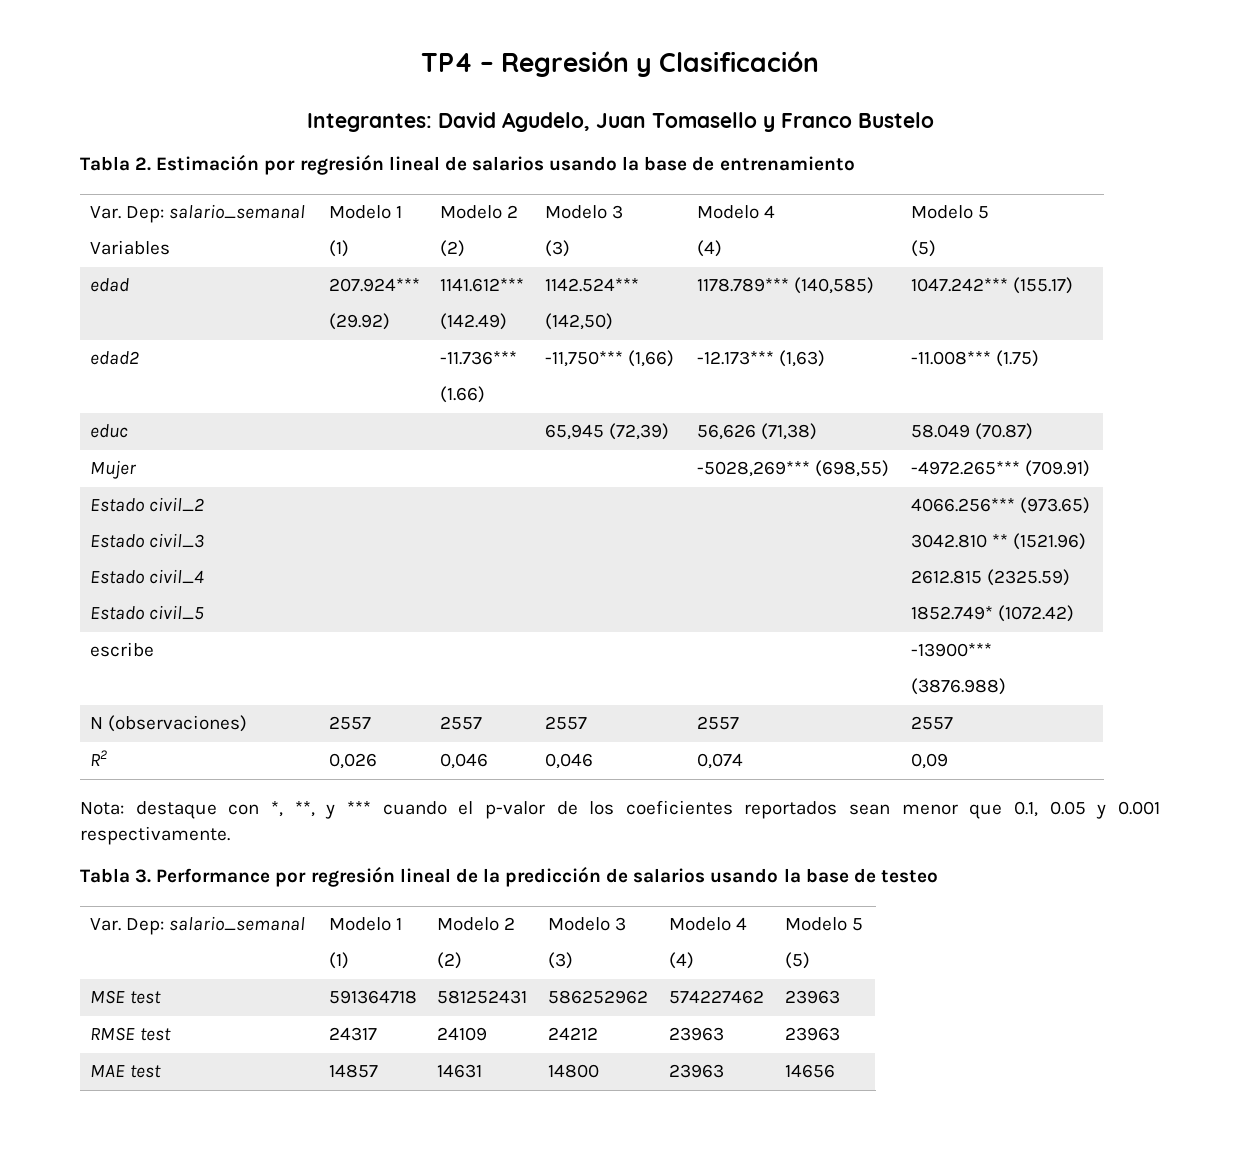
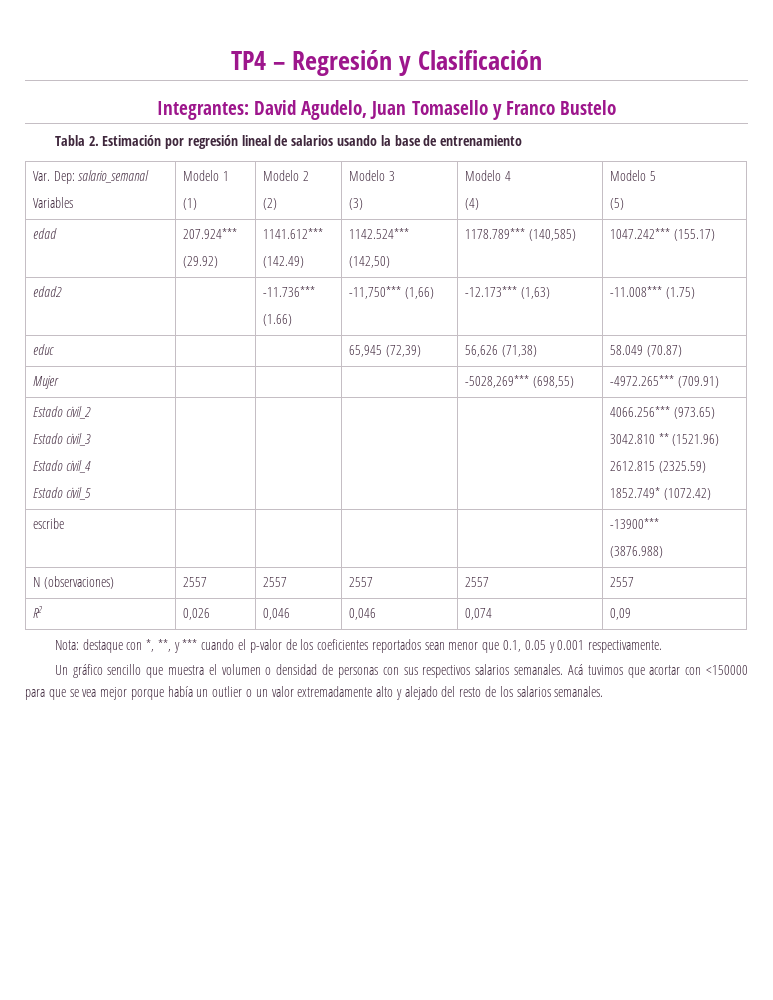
- Tabla 3. Performance por regresión lineal de la predicción de salarios usando la base de testeo
- Var. Dep: salario_semanal | Modelo 1
- (1) | Modelo 2
- (2) | Modelo 3
- (3) | Modelo 4
- (4) | Modelo 5
- (5)
- MSE test | 591364718 | 581252431 | 586252962 | 574227462 | 23963
- RMSE test | 24317 | 24109 | 24212 | 23963 | 23963
- MAE test | 14857 | 14631 | 14800 | 23963 | 14656
+ Un gráfico sencillo que muestra el volumen o densidad de personas con sus respectivos salarios semanales. Acá tuvimos que acortar con <150000 para que se vea mejor porque había un outlier o un valor extremadamente alto y alejado del resto de los salarios semanales.

